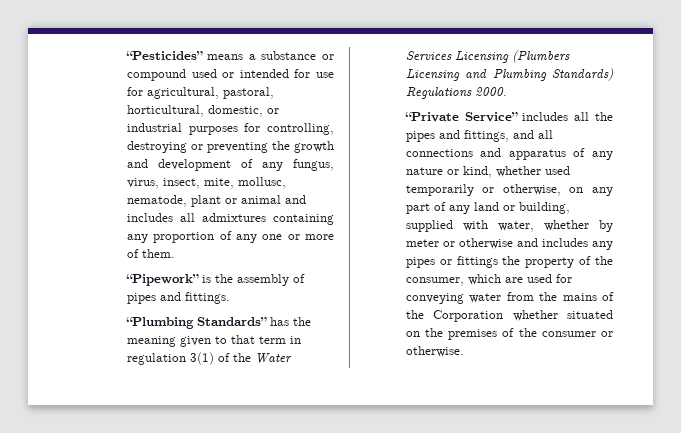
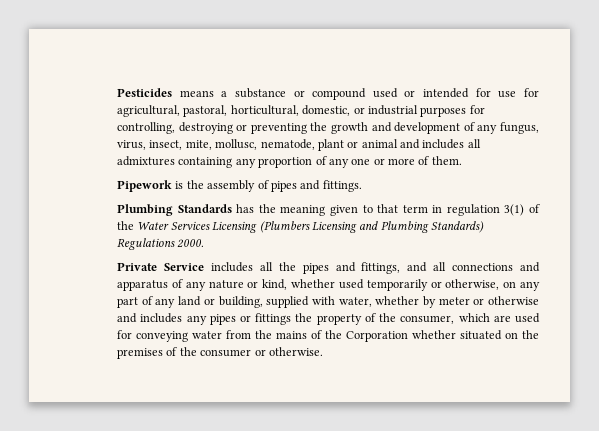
- “Pesticides” means a substance or compound used or intended for use for agricultural, pastoral, horticultural, domestic, or industrial purposes for controlling, destroying or preventing the growth and development of any fungus, virus, insect, mite, mollusc, nematode, plant or animal and includes all admixtures containing any proportion of any one or more of them.
+ Pesticides means a substance or compound used or intended for use for agricultural, pastoral, horticultural, domestic, or industrial purposes for controlling, destroying or preventing the growth and development of any fungus, virus, insect, mite, mollusc, nematode, plant or animal and includes all admixtures containing any proportion of any one or more of them.
- “Pipework” is the assembly of pipes and fittings.
+ Pipework is the assembly of pipes and fittings.
- “Plumbing Standards” has the meaning given to that term in regulation 3(1) of the Water Services Licensing (Plumbers Licensing and Plumbing Standards) Regulations 2000.
+ Plumbing Standards has the meaning given to that term in regulation 3(1) of the Water Services Licensing (Plumbers Licensing and Plumbing Standards) Regulations 2000.
- “Private Service” includes all the pipes and fittings, and all connections and apparatus of any nature or kind, whether used temporarily or otherwise, on any part of any land or building, supplied with water, whether by meter or otherwise and includes any pipes or fittings the property of the consumer, which are used for conveying water from the mains of the Corporation whether situated on the premises of the consumer or otherwise.
+ Private Service includes all the pipes and fittings, and all connections and apparatus of any nature or kind, whether used temporarily or otherwise, on any part of any land or building, supplied with water, whether by meter or otherwise and includes any pipes or fittings the property of the consumer, which are used for conveying water from the mains of the Corporation whether situated on the premises of the consumer or otherwise.

